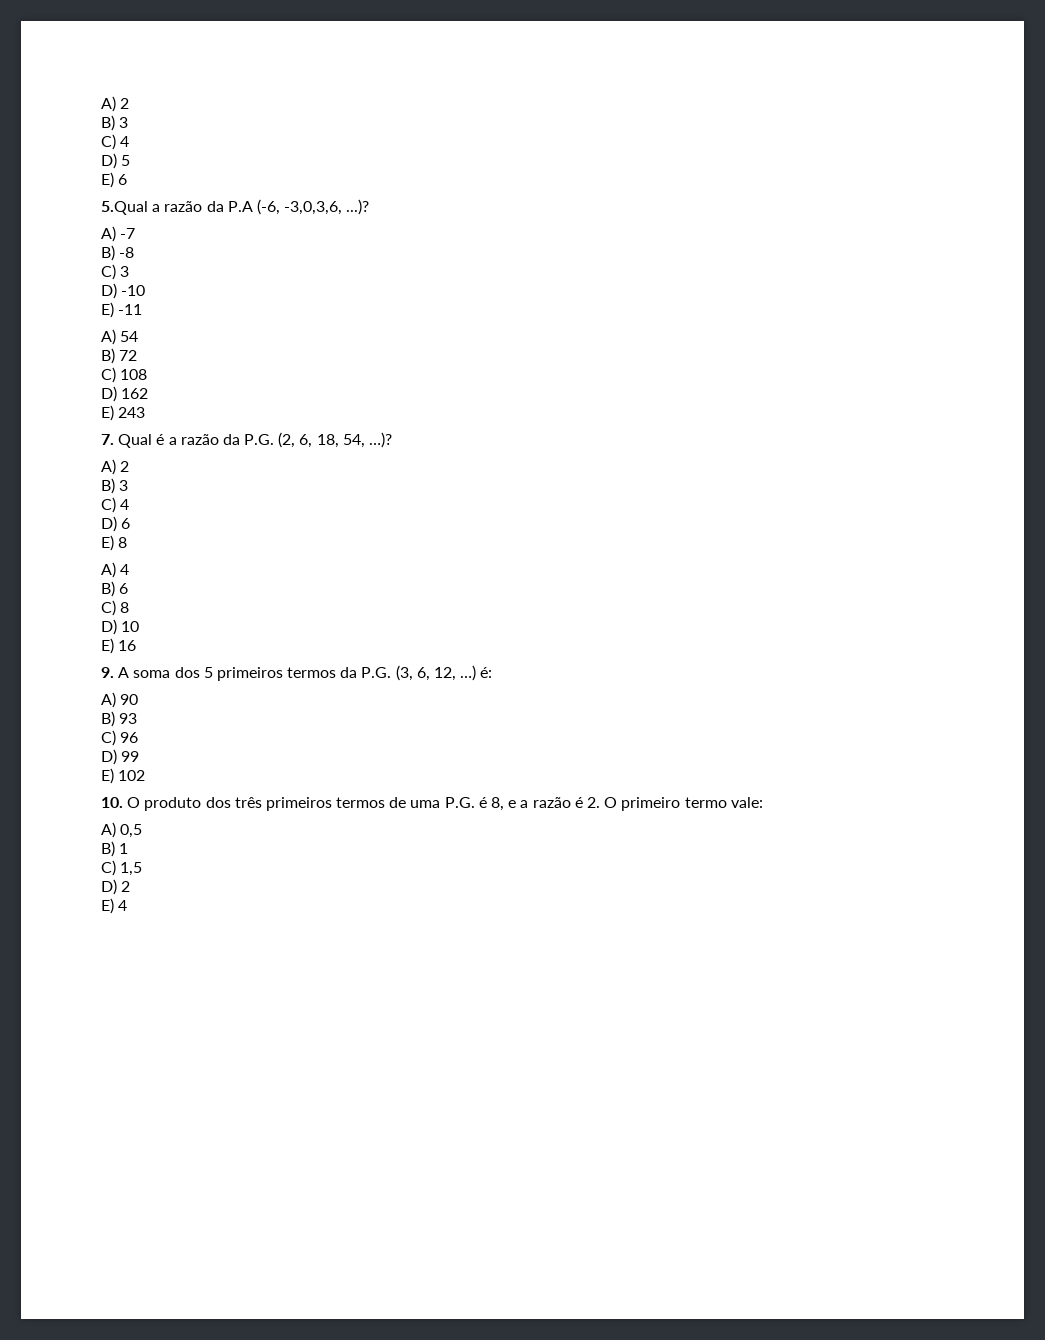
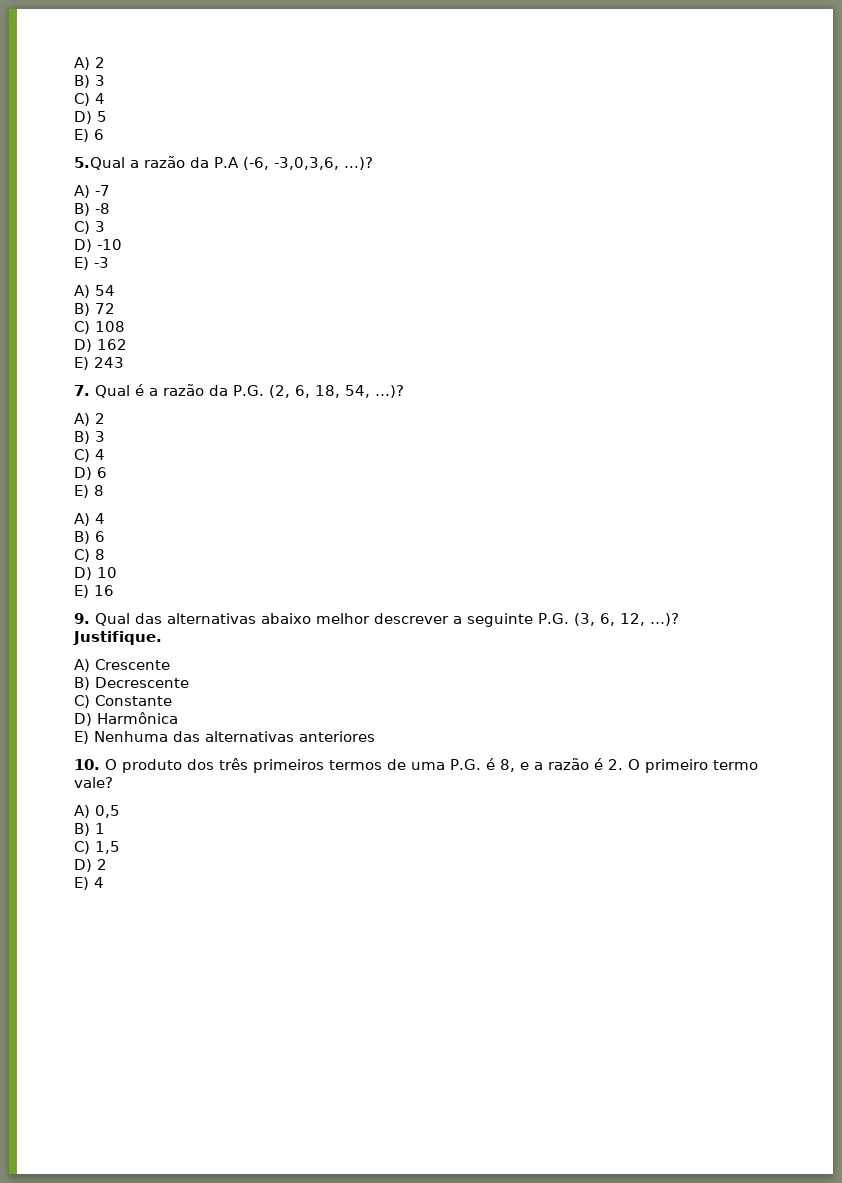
- E) -11
+ E) -3
- 9. A soma dos 5 primeiros termos da P.G. (3, 6, 12, …) é:
- A) 90
- B) 93
- C) 96
- D) 99
- E) 102
+ 9. Qual das alternativas abaixo melhor descrever a seguinte P.G. (3, 6, 12, …)? Justifique.
+ A) Crescente
+ B) Decrescente
+ C) Constante
+ D) Harmônica
+ E) Nenhuma das alternativas anteriores
- 10. O produto dos três primeiros termos de uma P.G. é 8, e a razão é 2. O primeiro termo vale:
+ 10. O produto dos três primeiros termos de uma P.G. é 8, e a razão é 2. O primeiro termo vale?

